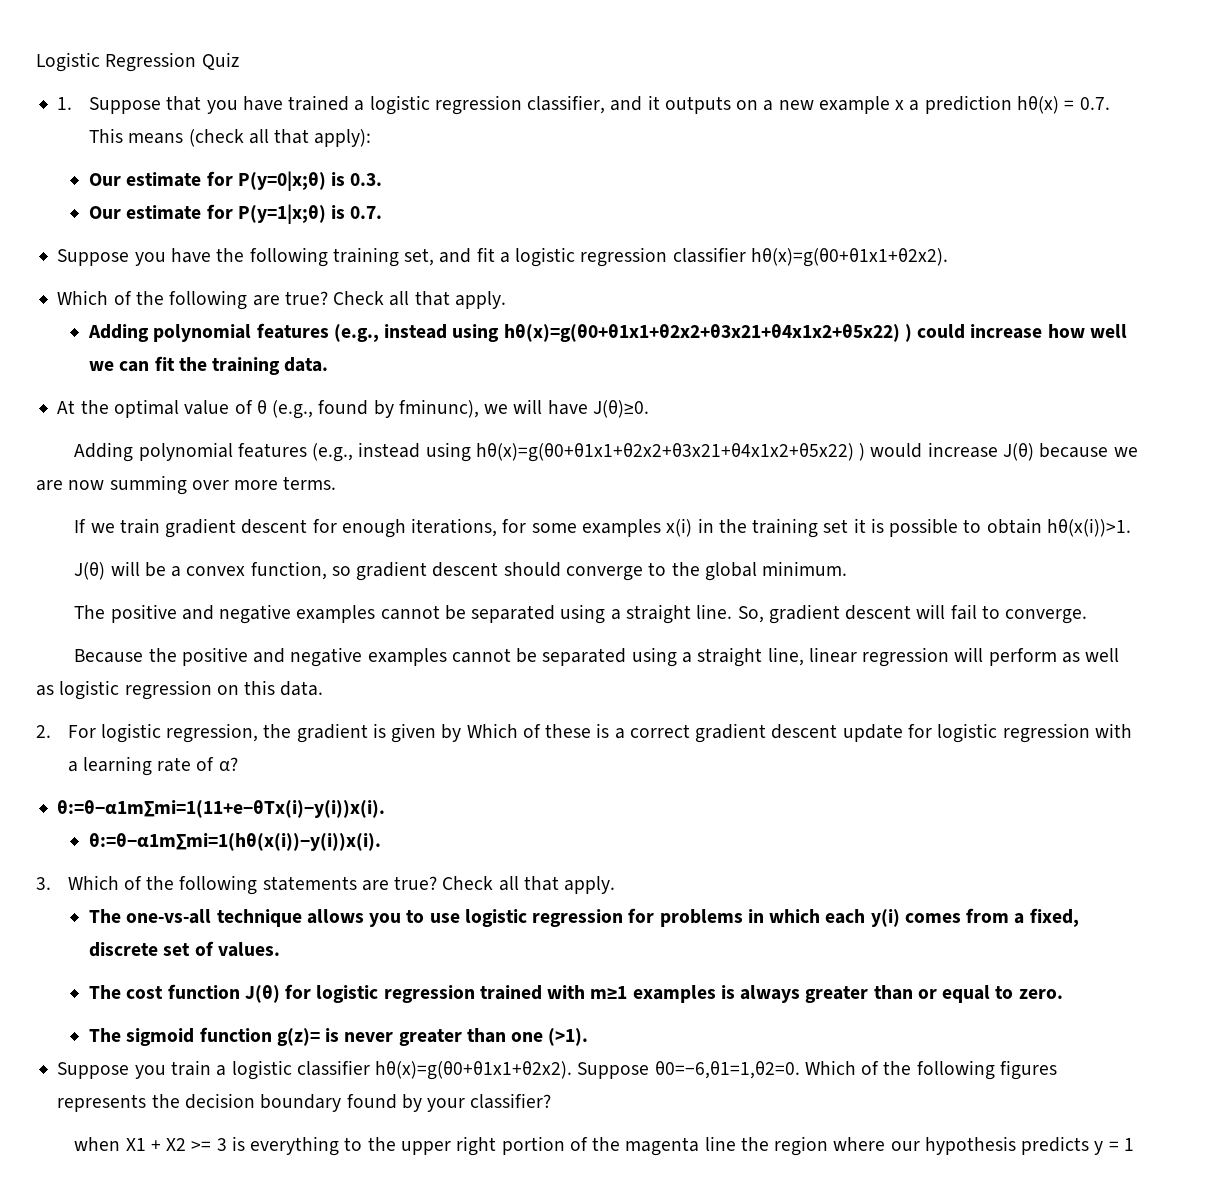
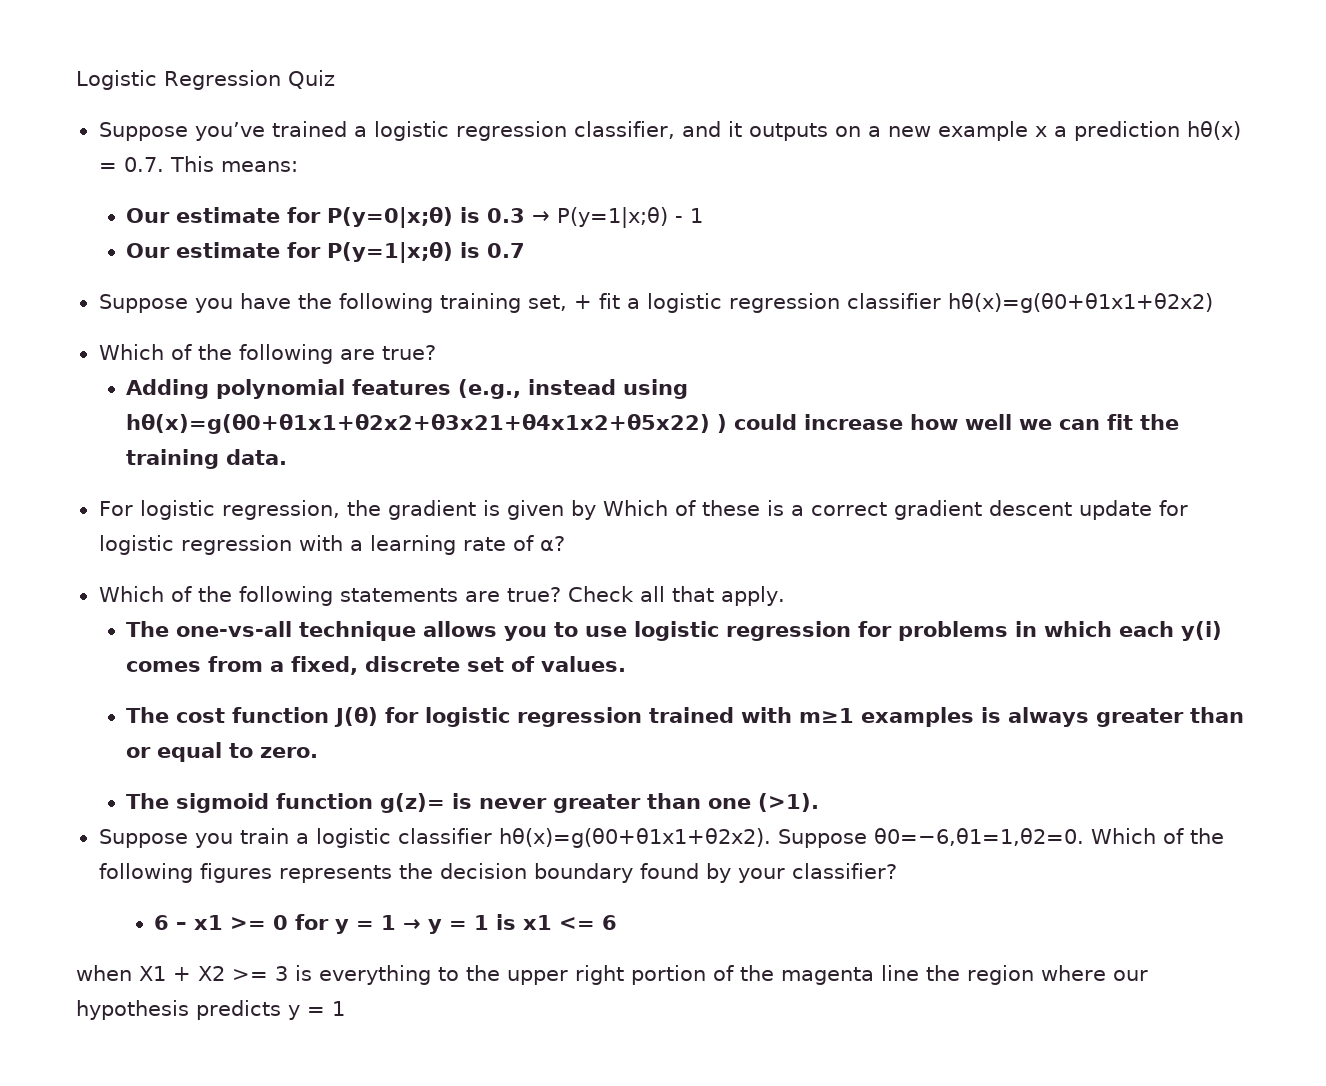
- 1. Suppose that you have trained a logistic regression classifier, and it outputs on a new example x a prediction hθ(x) = 0.7. This means (check all that apply):
+ Suppose you’ve trained a logistic regression classifier, and it outputs on a new example x a prediction hθ(x) = 0.7. This means:
- Our estimate for P(y=0|x;θ) is 0.3.
+ Our estimate for P(y=0|x;θ) is 0.3 → P(y=1|x;θ) - 1
- Our estimate for P(y=1|x;θ) is 0.7.
+ Our estimate for P(y=1|x;θ) is 0.7
- Suppose you have the following training set, and fit a logistic regression classifier hθ(x)=g(θ0+θ1x1+θ2x2).
+ Suppose you have the following training set, + fit a logistic regression classifier hθ(x)=g(θ0+θ1x1+θ2x2)
- Which of the following are true? Check all that apply.
+ Which of the following are true?
- At the optimal value of θ (e.g., found by fminunc), we will have J(θ)≥0.
- Adding polynomial features (e.g., instead using hθ(x)=g(θ0+θ1x1+θ2x2+θ3x21+θ4x1x2+θ5x22) ) would increase J(θ) because we are now summing over more terms.
- If we train gradient descent for enough iterations, for some examples x(i) in the training set it is possible to obtain hθ(x(i))>1.
- J(θ) will be a convex function, so gradient descent should converge to the global minimum.
- The positive and negative examples cannot be separated using a straight line. So, gradient descent will fail to converge.
- Because the positive and negative examples cannot be separated using a straight line, linear regression will perform as well as logistic regression on this data.
- 2. For logistic regression, the gradient is given by Which of these is a correct gradient descent update for logistic regression with a learning rate of α?
+ For logistic regression, the gradient is given by Which of these is a correct gradient descent update for logistic regression with a learning rate of α?
- θ:=θ−α1m∑mi=1(11+e−θTx(i)−y(i))x(i).
- θ:=θ−α1m∑mi=1(hθ(x(i))−y(i))x(i).
- 3. Which of the following statements are true?
+ Which of the following statements are true?
+ 6 – x1 >= 0 for y = 1 → y = 1 is x1 <= 6

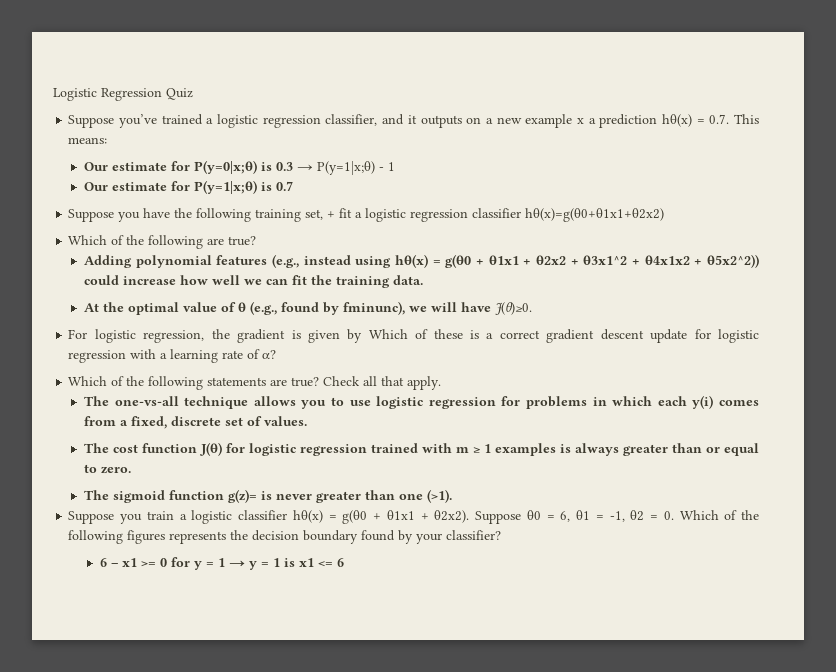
- Adding polynomial features (e.g., instead using hθ(x)=g(θ0+θ1x1+θ2x2+θ3x21+θ4x1x2+θ5x22) ) could increase how well we can fit the training data.
+ Adding polynomial features (e.g., instead using hθ(x) = g(θ0 + θ1x1 + θ2x2 + θ3x1^2 + θ4x1x2 + θ5x2^2)) could increase how well we can fit the training data.
+ At the optimal value of θ (e.g., found by fminunc), we will have J(θ)≥0.
- The cost function J(θ) for logistic regression trained with m≥1 examples is always greater than or equal to zero.
+ The cost function J(θ) for logistic regression trained with m ≥ 1 examples is always greater than or equal to zero.
- Suppose you train a logistic classifier hθ(x)=g(θ0+θ1x1+θ2x2). Suppose θ0=−6,θ1=1,θ2=0. Which of the following figures represents the decision boundary found by your classifier?
+ Suppose you train a logistic classifier hθ(x) = g(θ0 + θ1x1 + θ2x2). Suppose θ0 = 6, θ1 = -1, θ2 = 0. Which of the following figures represents the decision boundary found by your classifier?
- when X1 + X2 >= 3 is everything to the upper right portion of the magenta line the region where our hypothesis predicts y = 1

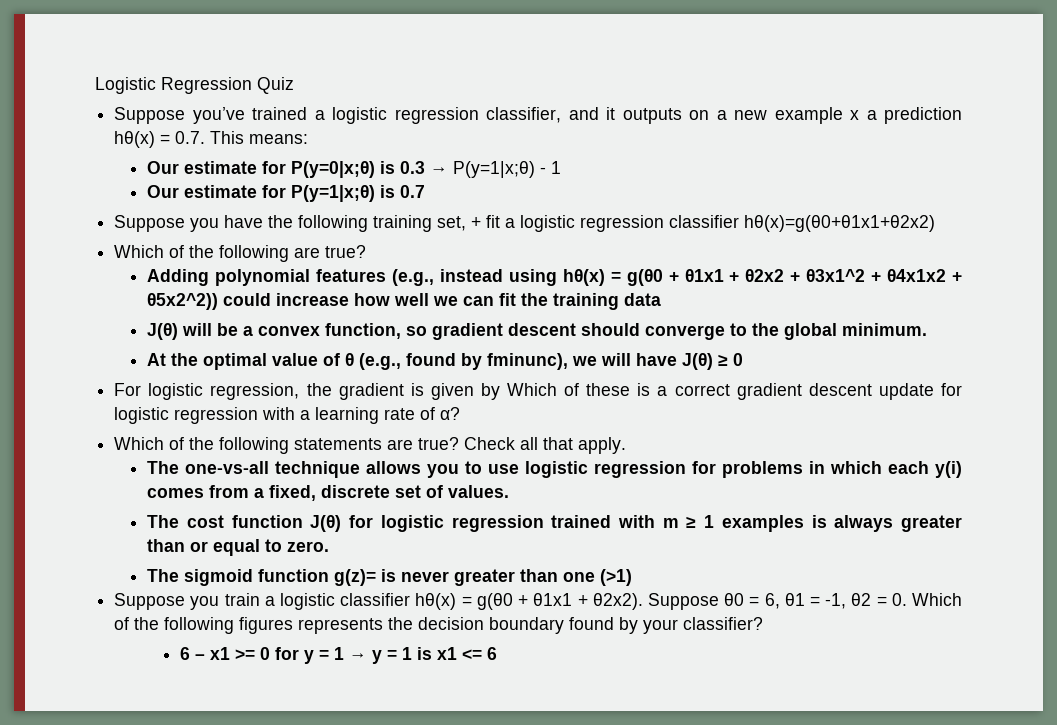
- Adding polynomial features (e.g., instead using hθ(x) = g(θ0 + θ1x1 + θ2x2 + θ3x1^2 + θ4x1x2 + θ5x2^2)) could increase how well we can fit the training data.
+ Adding polynomial features (e.g., instead using hθ(x) = g(θ0 + θ1x1 + θ2x2 + θ3x1^2 + θ4x1x2 + θ5x2^2)) could increase how well we can fit the training data
+ J(θ) will be a convex function, so gradient descent should converge to the global minimum.
- At the optimal value of θ (e.g., found by fminunc), we will have J(θ)≥0.
+ At the optimal value of θ (e.g., found by fminunc), we will have J(θ) ≥ 0
- The sigmoid function g(z)= is never greater than one (>1).
+ The sigmoid function g(z)= is never greater than one (>1)

